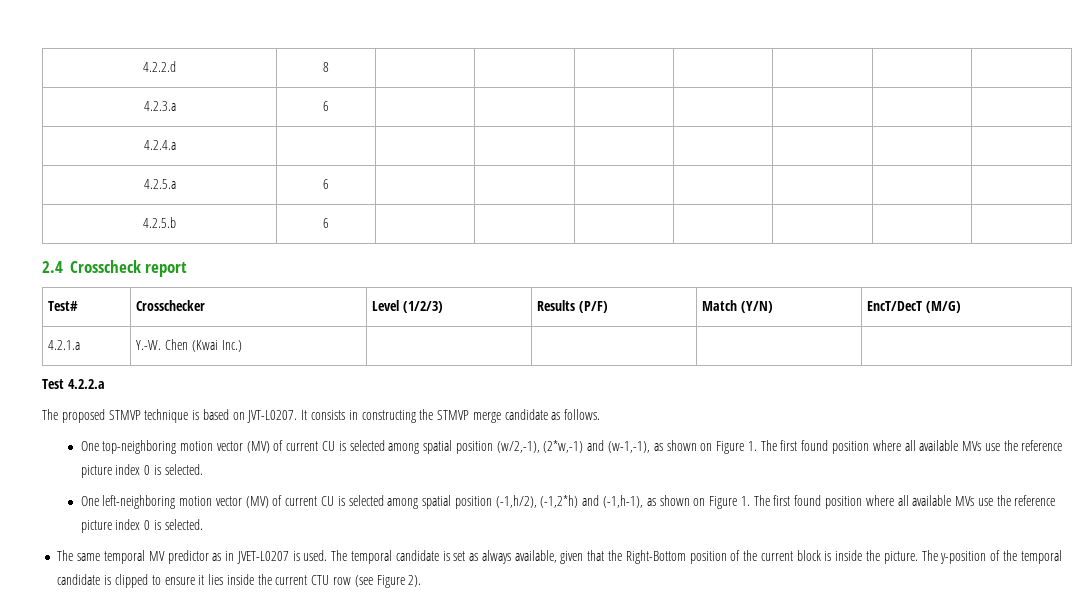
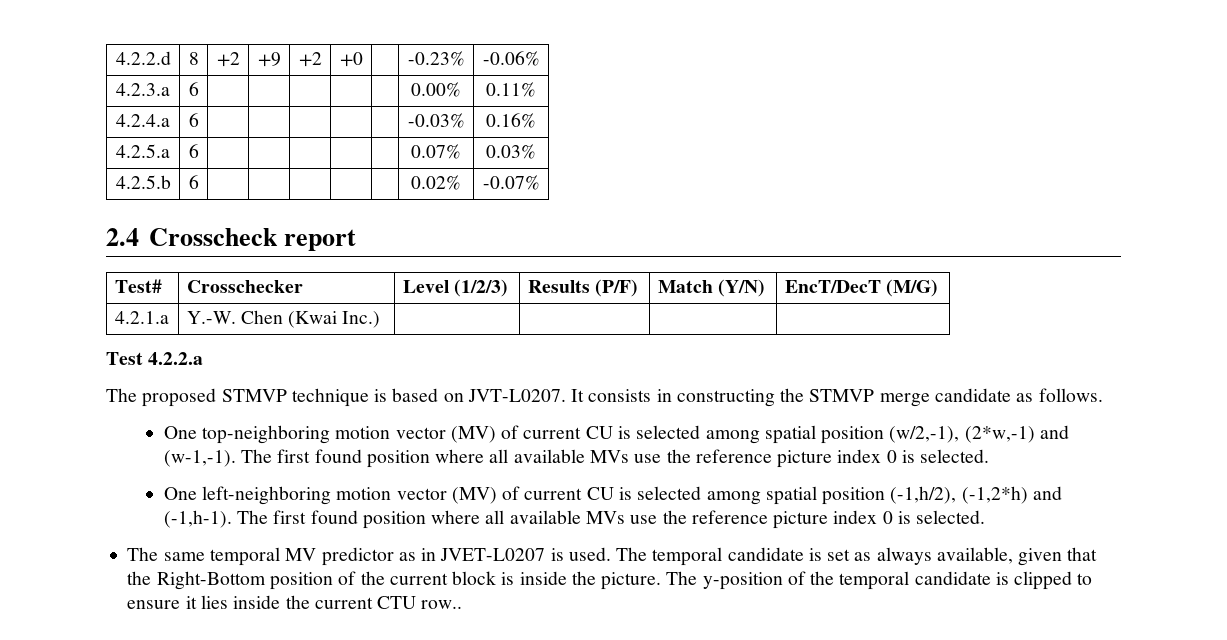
- 4.2.2.d | 8 | | | | | | |
+ 4.2.2.d | 8 | +2 | +9 | +2 | +0 | | -0.23% | -0.06%
- 4.2.3.a | 6 | | | | | | |
+ 4.2.3.a | 6 | | | | | | 0.00% | 0.11%
- 4.2.4.a | | | | | | | |
+ 4.2.4.a | 6 | | | | | | -0.03% | 0.16%
- 4.2.5.a | 6 | | | | | | |
+ 4.2.5.a | 6 | | | | | | 0.07% | 0.03%
- 4.2.5.b | 6 | | | | | | |
+ 4.2.5.b | 6 | | | | | | 0.02% | -0.07%
- One top-neighboring motion vector (MV) of current CU is selected among spatial position (w/2,-1), (2*w,-1) and (w-1,-1), as shown on Figure 1. The first found position where all available MVs use the reference picture index 0 is selected.
+ One top-neighboring motion vector (MV) of current CU is selected among spatial position (w/2,-1), (2*w,-1) and (w-1,-1). The first found position where all available MVs use the reference picture index 0 is selected.
- One left-neighboring motion vector (MV) of current CU is selected among spatial position (-1,h/2), (-1,2*h) and (-1,h-1), as shown on Figure 1. The first found position where all available MVs use the reference picture index 0 is selected.
+ One left-neighboring motion vector (MV) of current CU is selected among spatial position (-1,h/2), (-1,2*h) and (-1,h-1). The first found position where all available MVs use the reference picture index 0 is selected.
- The y-position of the temporal candidate is clipped to ensure it lies inside the current CTU row (see Figure 2).
+ The y-position of the temporal candidate is clipped to ensure it lies inside the current CTU row..

